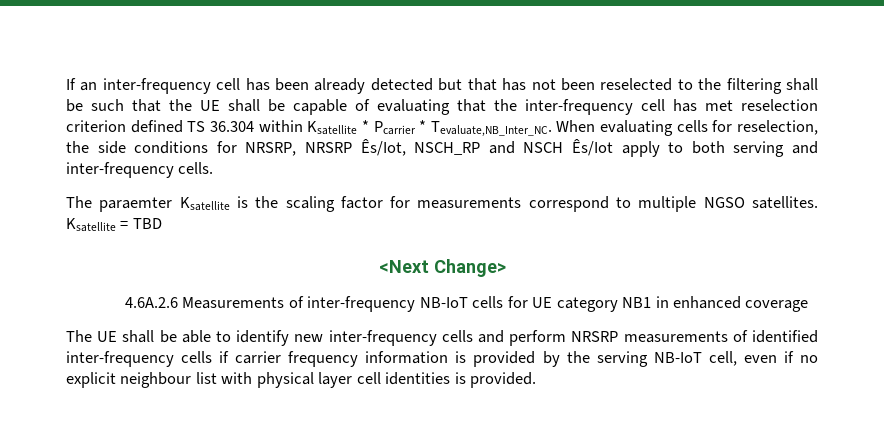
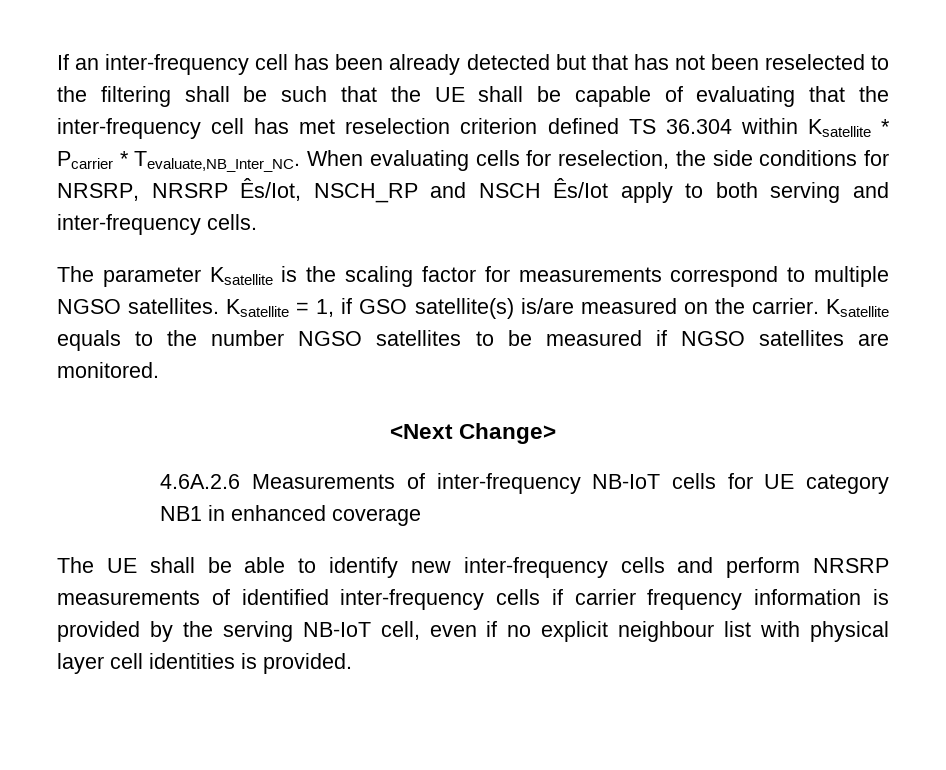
- The paraemter Ksatellite is the scaling factor for measurements correspond to multiple NGSO satellites.
+ The parameter Ksatellite is the scaling factor for measurements correspond to multiple NGSO satellites.
- Ksatellite = TBD
+ Ksatellite = 1, if GSO satellite(s) is/are measured on the carrier. Ksatellite equals to the number NGSO satellites to be measured if NGSO satellites are monitored.

